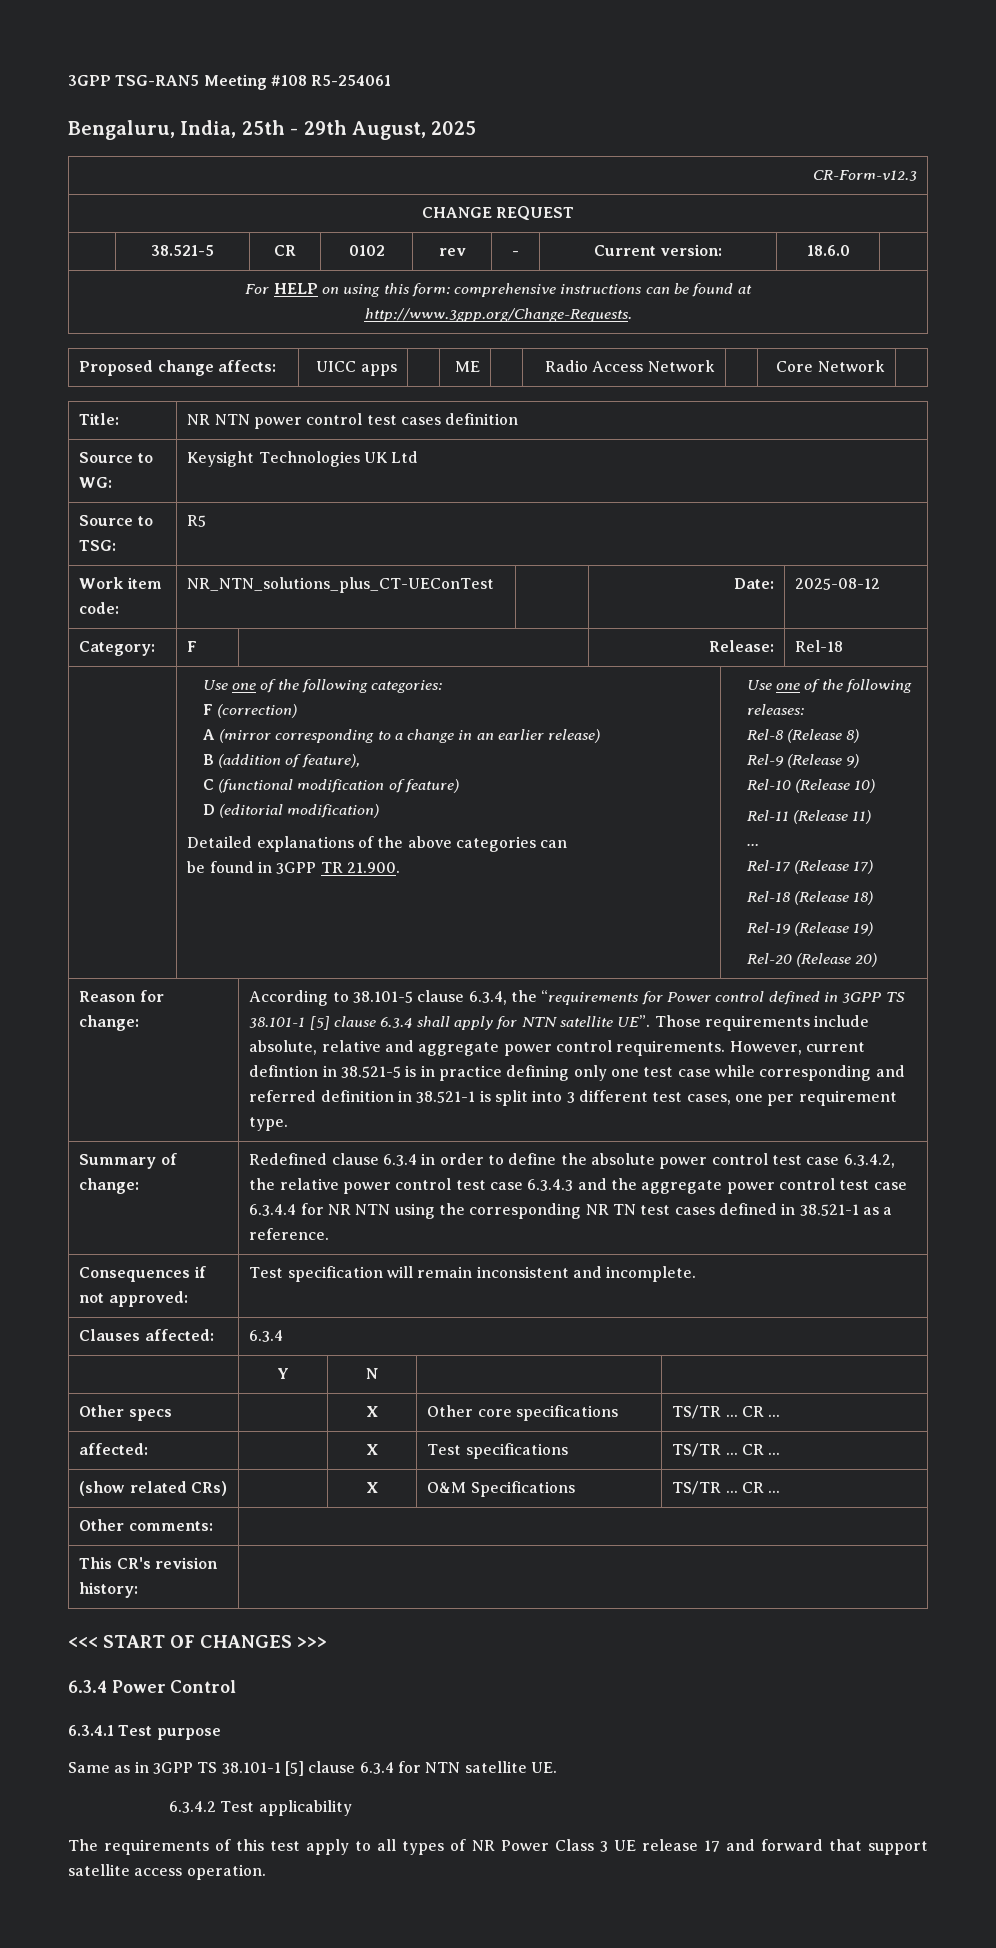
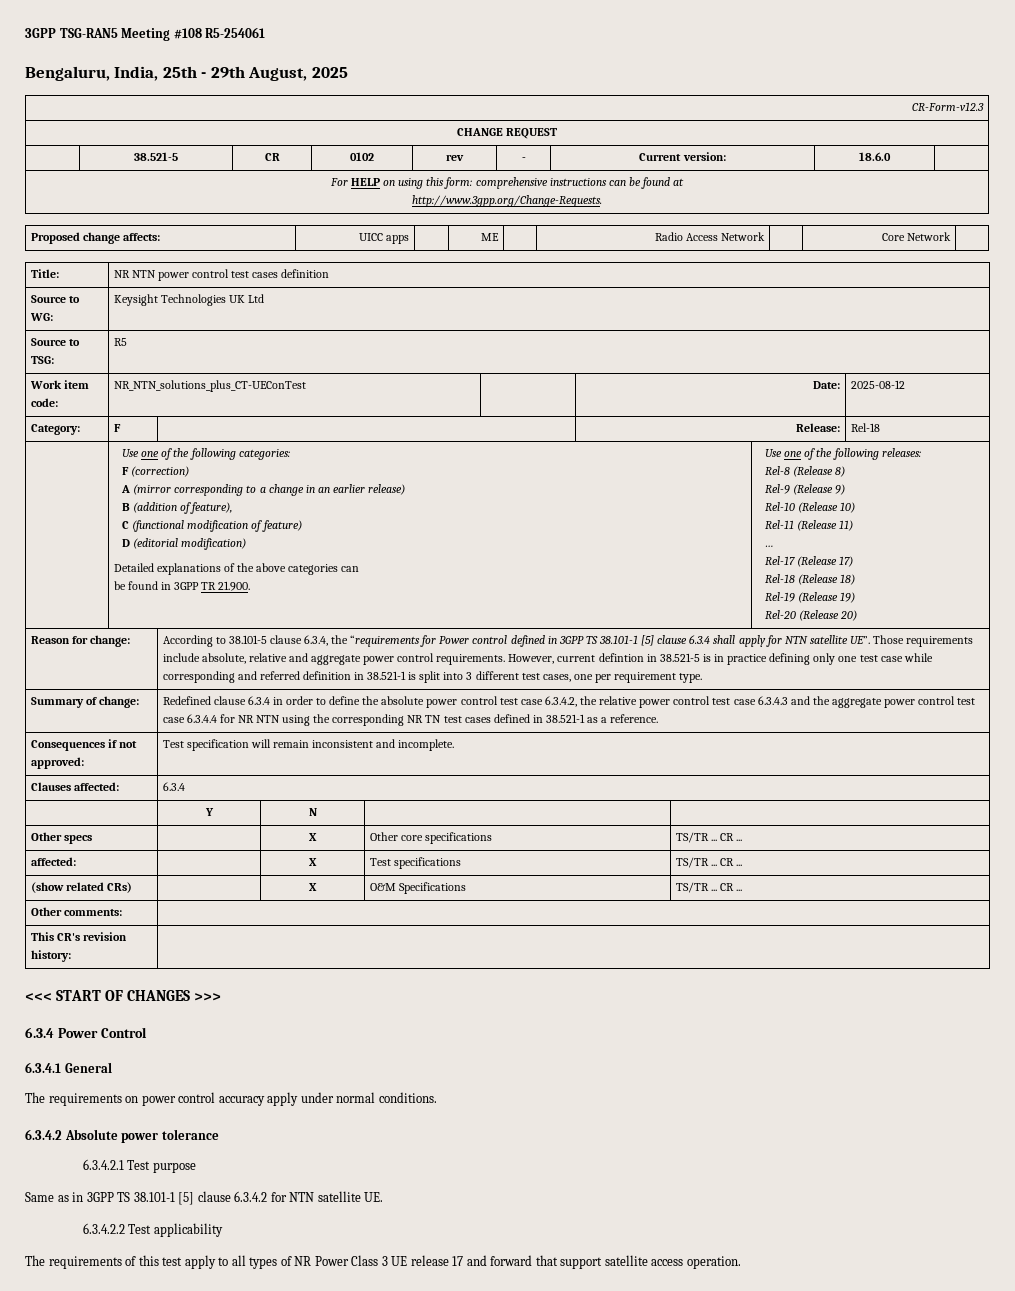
- 6.3.4.1 Test purpose
+ 6.3.4.1 General
+ The requirements on power control accuracy apply under normal conditions.
+ 6.3.4.2 Absolute power tolerance
+ 6.3.4.2.1 Test purpose
- Same as in 3GPP TS 38.101-1 [5] clause 6.3.4 for NTN satellite UE.
+ Same as in 3GPP TS 38.101-1 [5] clause 6.3.4.2 for NTN satellite UE.
- 6.3.4.2 Test applicability
+ 6.3.4.2.2 Test applicability

